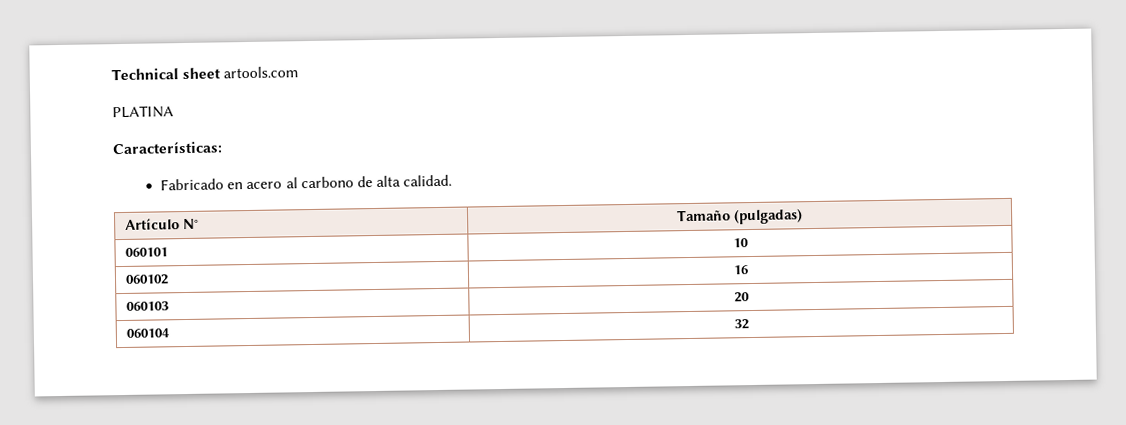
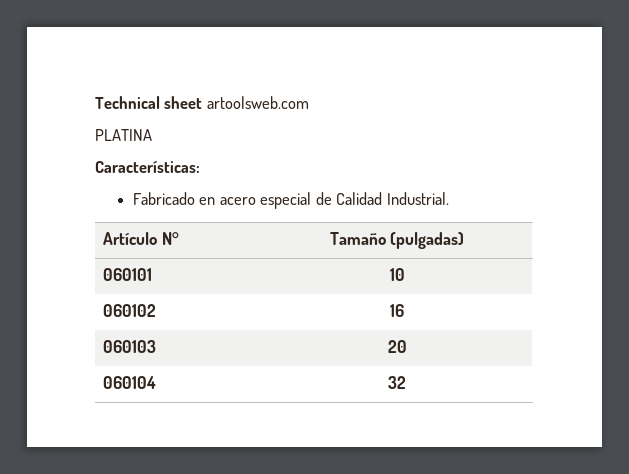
- Technical sheet artools.com
+ Technical sheet artoolsweb.com
- Fabricado en acero al carbono de alta calidad.
+ Fabricado en acero especial de Calidad Industrial.

